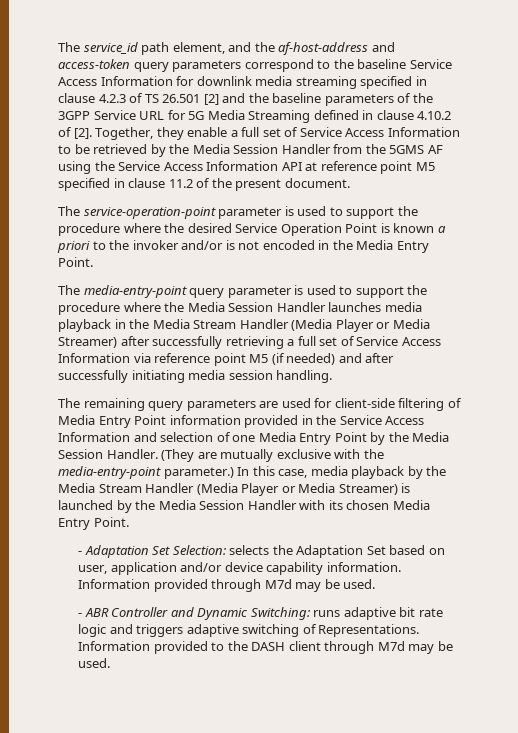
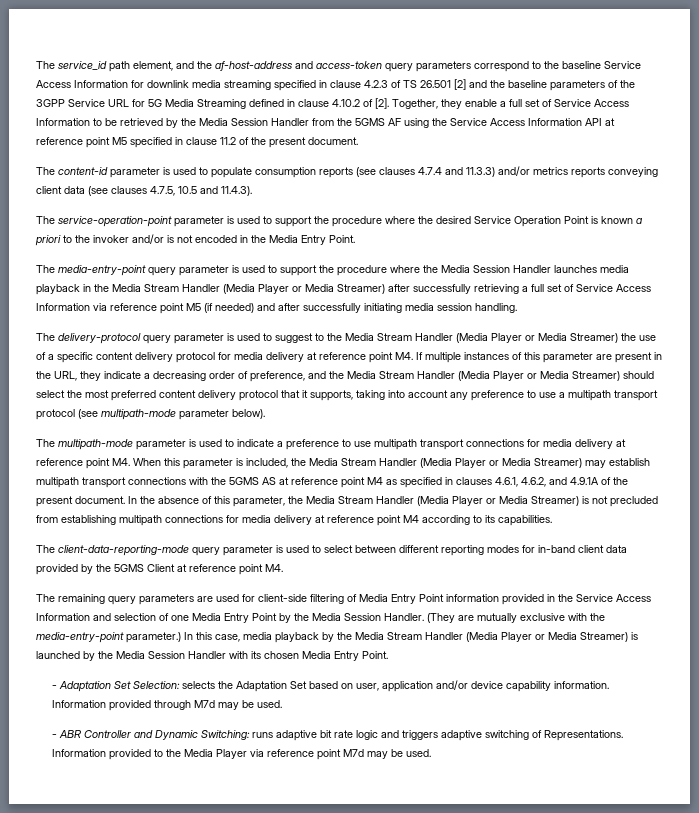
+ The content-id parameter is used to populate consumption reports (see clauses 4.7.4 and 11.3.3) and/or metrics reports conveying client data (see clauses 4.7.5, 10.5 and 11.4.3).
+ The delivery-protocol query parameter is used to suggest to the Media Stream Handler (Media Player or Media Streamer) the use of a specific content delivery protocol for media delivery at reference point M4. If multiple instances of this parameter are present in the URL, they indicate a decreasing order of preference, and the Media Stream Handler (Media Player or Media Streamer) should select the most preferred content delivery protocol that it supports, taking into account any preference to use a multipath transport protocol (see multipath-mode parameter below).
+ The multipath-mode parameter is used to indicate a preference to use multipath transport connections for media delivery at reference point M4. When this parameter is included, the Media Stream Handler (Media Player or Media Streamer) may establish multipath transport connections with the 5GMS AS at reference point M4 as specified in clauses 4.6.1, 4.6.2, and 4.9.1A of the present document. In the absence of this parameter, the Media Stream Handler (Media Player or Media Streamer) is not precluded from establishing multipath connections for media delivery at reference point M4 according to its capabilities.
+ The client-data-reporting-mode query parameter is used to select between different reporting modes for in-band client data provided by the 5GMS Client at reference point M4.
- Information provided to the DASH client through M7d may be used.
+ Information provided to the Media Player via reference point M7d may be used.

